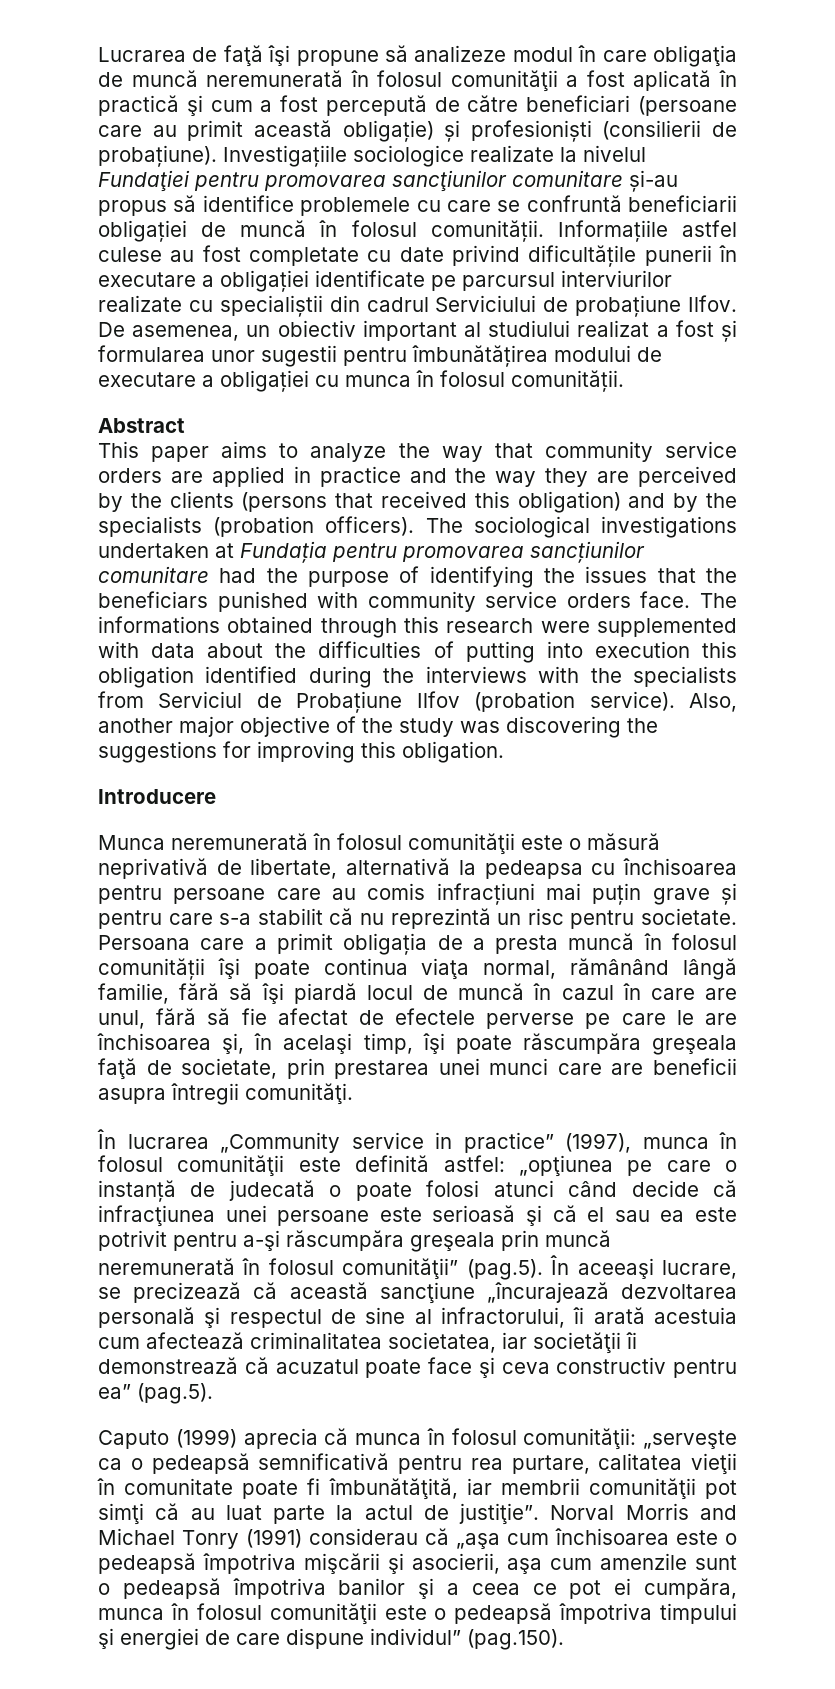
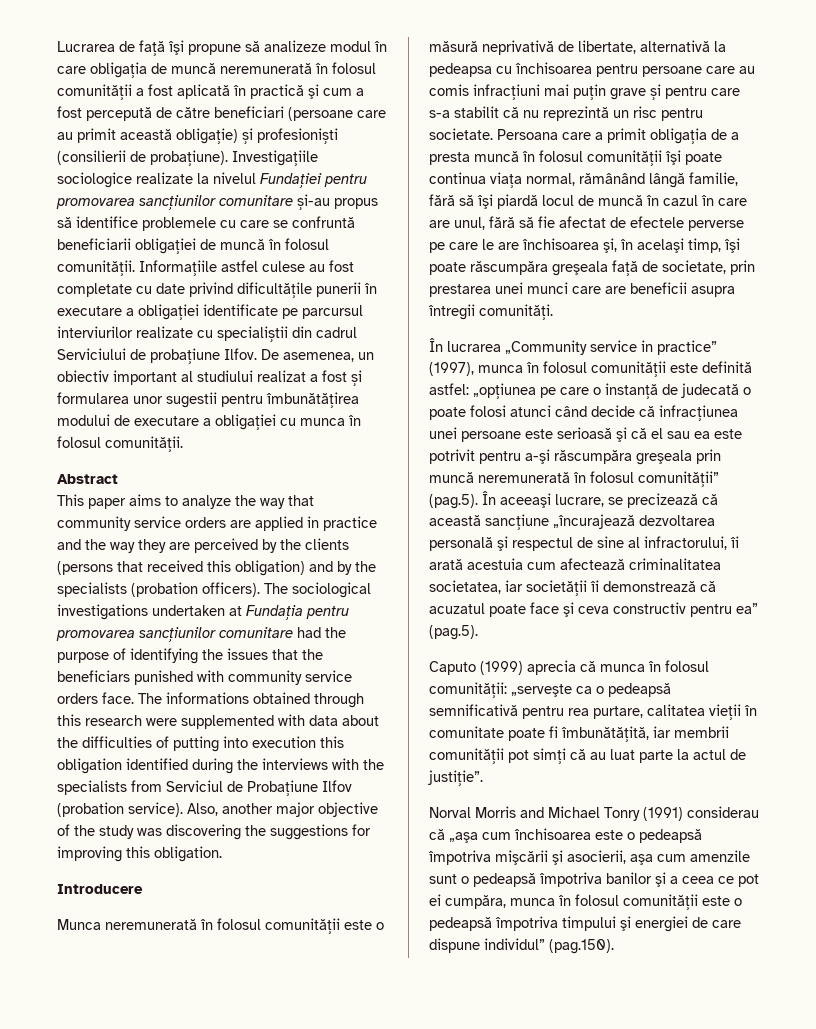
- „serveşte ca o pedeapsă semnificativă pentru rea purtare, calitatea vieţii în comunitate poate fi îmbunătăţită, iar membrii comunităţii pot simţi că au luat parte la actul de justiţie”. Norval Morris and Michael Tonry (1991) considerau că „aşa cum închisoarea este o pedeapsă împotriva mişcării şi asocierii, aşa cum amenzile sunt o pedeapsă împotriva banilor şi a ceea ce pot ei cumpăra, munca în folosul comunităţii este o pedeapsă împotriva timpului şi energiei de care dispune individul” (pag.150).
+ „serveşte ca o pedeapsă semnificativă pentru rea purtare, calitatea vieţii în comunitate poate fi îmbunătăţită, iar membrii comunităţii pot simţi că au luat parte la actul de justiţie”.
+ Norval Morris and Michael Tonry (1991) considerau că „aşa cum închisoarea este o pedeapsă împotriva mişcării şi asocierii, aşa cum amenzile sunt o pedeapsă împotriva banilor şi a ceea ce pot ei cumpăra, munca în folosul comunităţii este o pedeapsă împotriva timpului şi energiei de care dispune individul” (pag.150).

